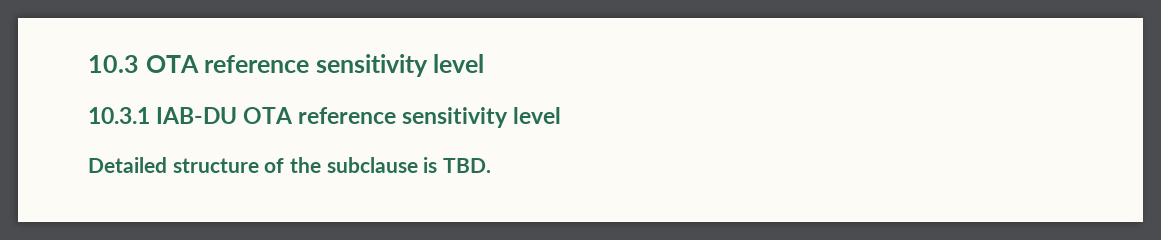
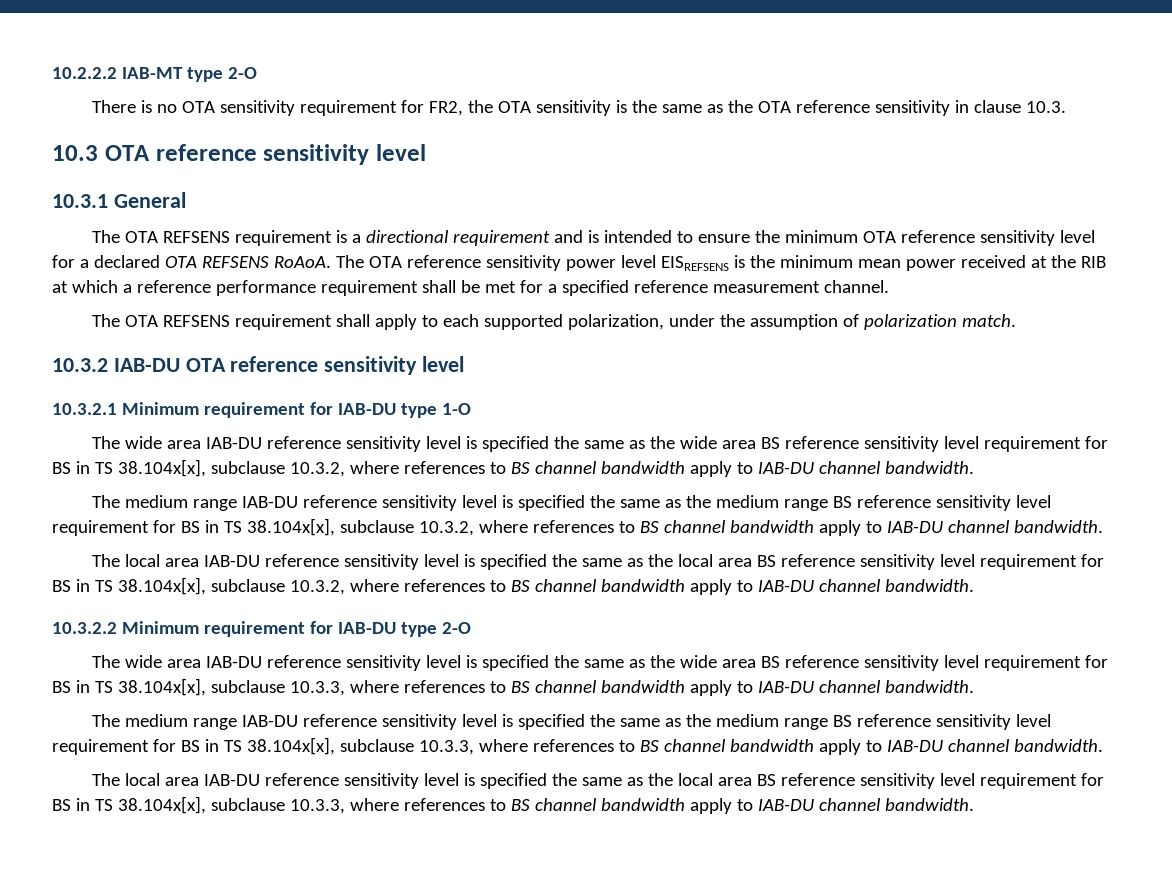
+ 10.2.2.2 IAB-MT type 2-O
+ There is no OTA sensitivity requirement for FR2, the OTA sensitivity is the same as the OTA reference sensitivity in clause 10.3.
- 10.3.1 IAB-DU OTA reference sensitivity level
+ 10.3.1 General
+ The OTA REFSENS requirement is a directional requirement and is intended to ensure the minimum OTA reference sensitivity level for a declared OTA REFSENS RoAoA. The OTA reference sensitivity power level EISREFSENS is the minimum mean power received at the RIB at which a reference performance requirement shall be met for a specified reference measurement channel.
+ The OTA REFSENS requirement shall apply to each supported polarization, under the assumption of polarization match.
+ 10.3.2 IAB-DU OTA reference sensitivity level
- Detailed structure of the subclause is TBD.
+ 10.3.2.1 Minimum requirement for IAB-DU type 1-O
+ The wide area IAB-DU reference sensitivity level is specified the same as the wide area BS reference sensitivity level requirement for BS in TS 38.104x[x], subclause 10.3.2, where references to BS channel bandwidth apply to IAB-DU channel bandwidth.
+ The medium range IAB-DU reference sensitivity level is specified the same as the medium range BS reference sensitivity level requirement for BS in TS 38.104x[x], subclause 10.3.2, where references to BS channel bandwidth apply to IAB-DU channel bandwidth.
+ The local area IAB-DU reference sensitivity level is specified the same as the local area BS reference sensitivity level requirement for BS in TS 38.104x[x], subclause 10.3.2, where references to BS channel bandwidth apply to IAB-DU channel bandwidth.
+ 10.3.2.2 Minimum requirement for IAB-DU type 2-O
+ The wide area IAB-DU reference sensitivity level is specified the same as the wide area BS reference sensitivity level requirement for BS in TS 38.104x[x], subclause 10.3.3, where references to BS channel bandwidth apply to IAB-DU channel bandwidth.
+ The medium range IAB-DU reference sensitivity level is specified the same as the medium range BS reference sensitivity level requirement for BS in TS 38.104x[x], subclause 10.3.3, where references to BS channel bandwidth apply to IAB-DU channel bandwidth.
+ The local area IAB-DU reference sensitivity level is specified the same as the local area BS reference sensitivity level requirement for BS in TS 38.104x[x], subclause 10.3.3, where references to BS channel bandwidth apply to IAB-DU channel bandwidth.

